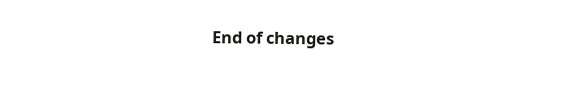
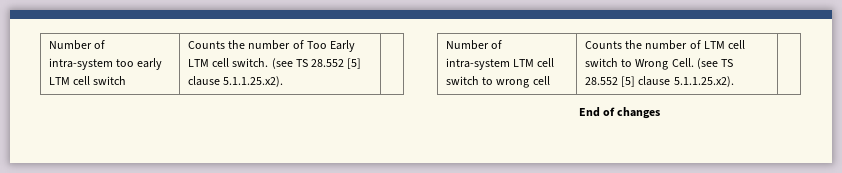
+ Number of intra-system too early LTM cell switch | Counts the number of Too Early LTM cell switch. (see TS 28.552 [5] clause 5.1.1.25.x2). |
+ Number of intra-system LTM cell switch to wrong cell | Counts the number of LTM cell switch to Wrong Cell. (see TS 28.552 [5] clause 5.1.1.25.x2). |

